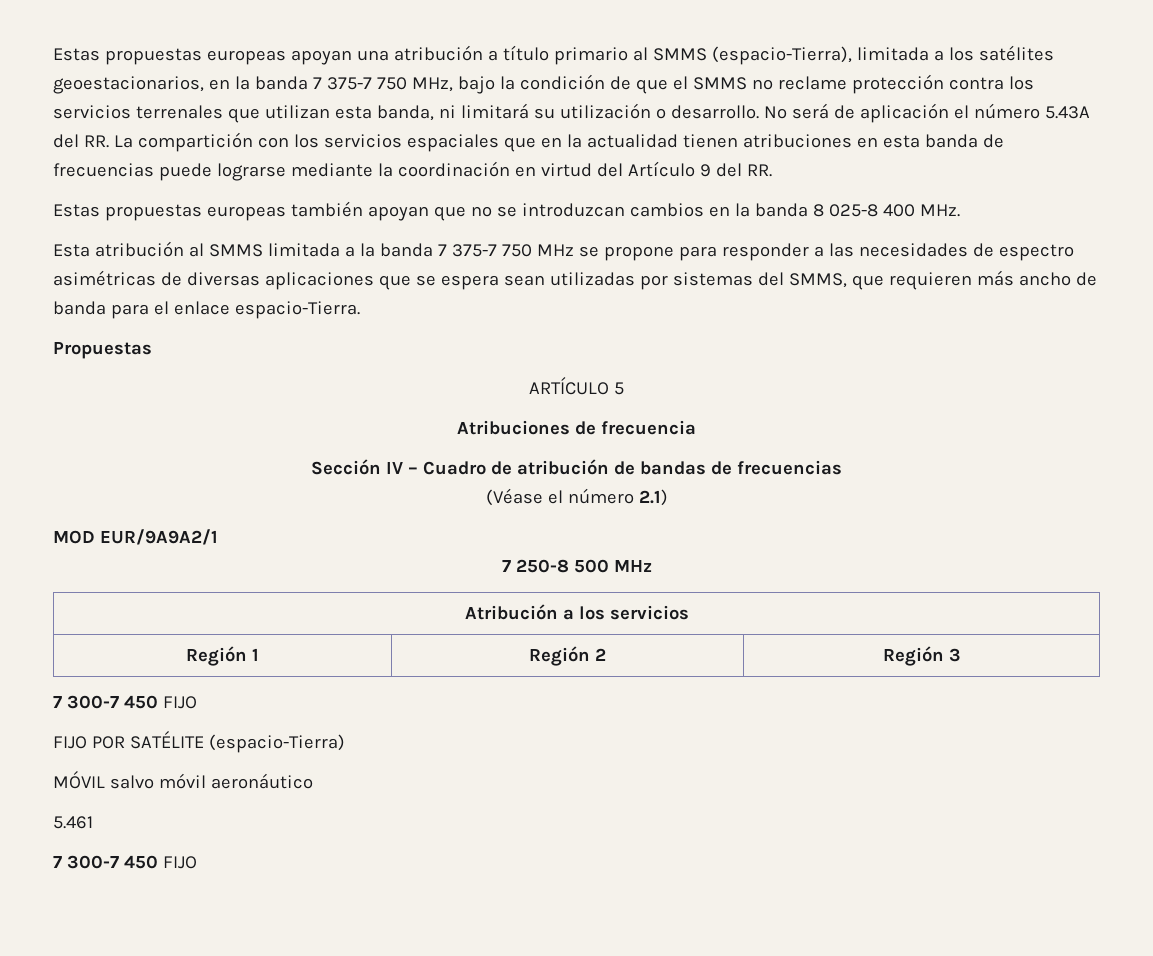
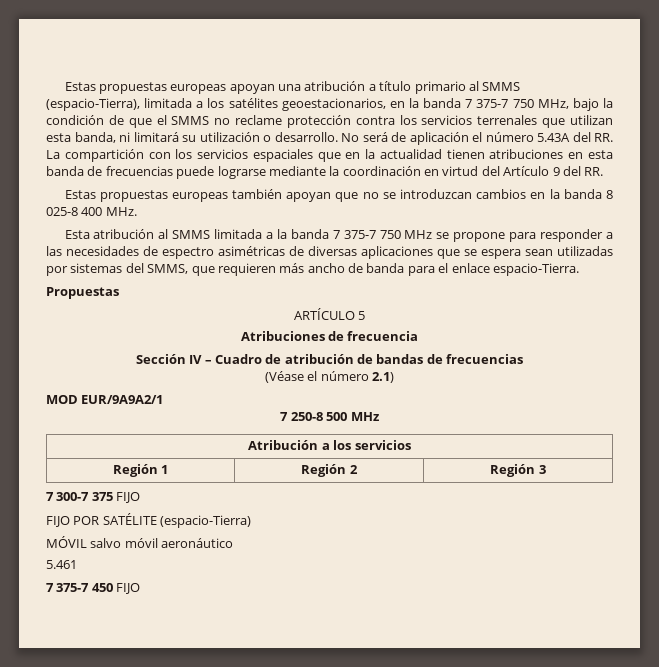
  Región 1 | Región 2 | Región 3
- 7 300-7 450 FIJO
+ 7 300-7 375 FIJO
  5.461
- 7 300-7 450 FIJO
+ 7 375-7 450 FIJO

